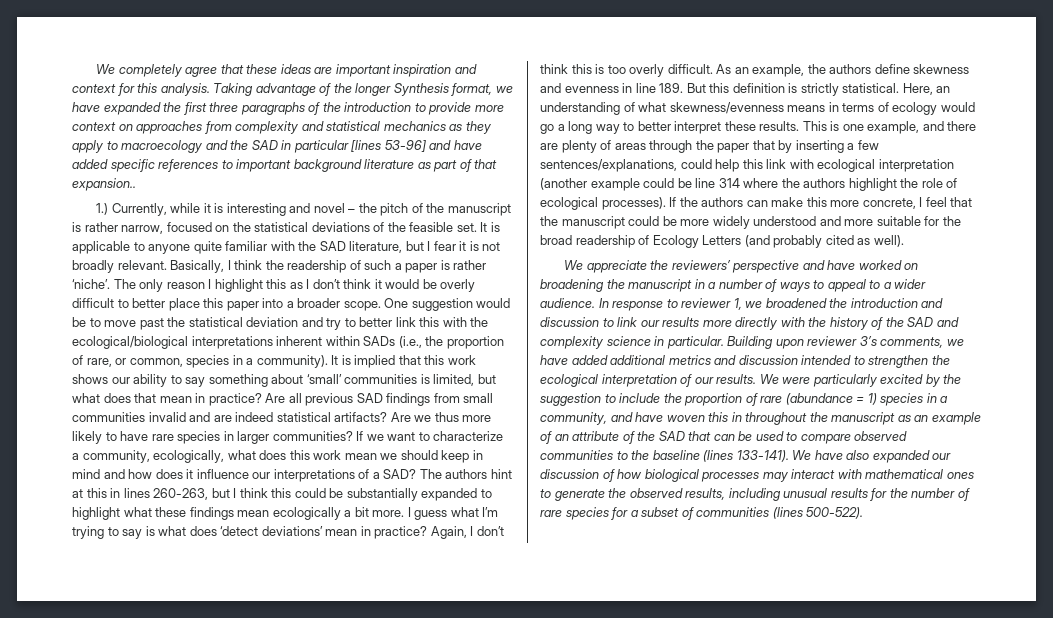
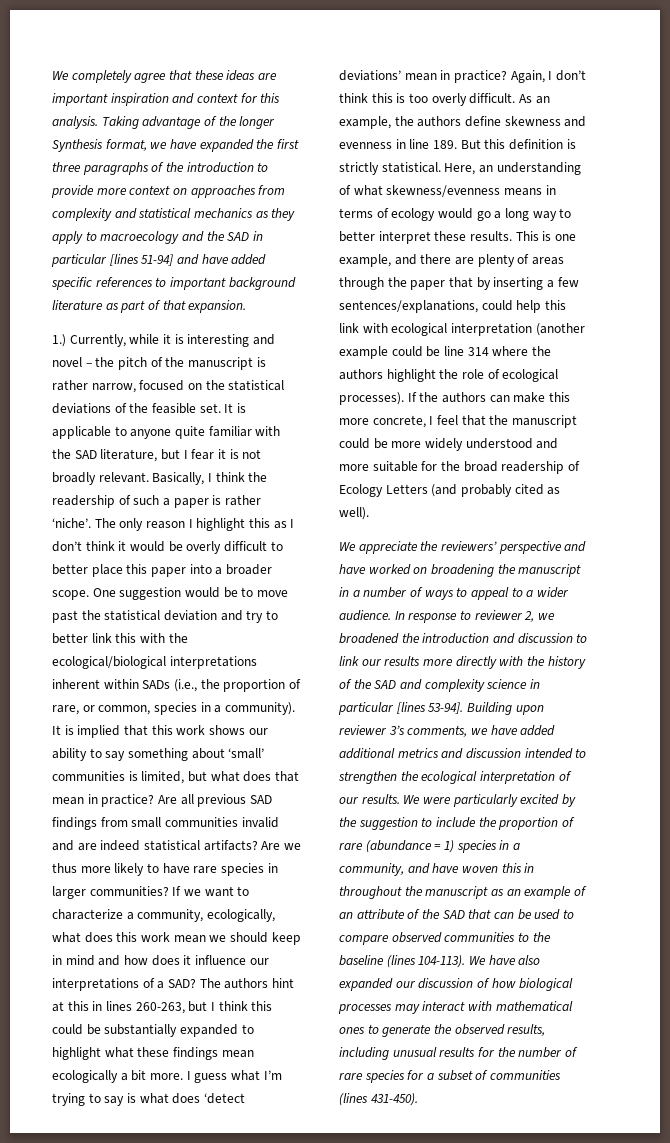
- Taking advantage of the longer Synthesis format, we have expanded the first three paragraphs of the introduction to provide more context on approaches from complexity and statistical mechanics as they apply to macroecology and the SAD in particular [lines 53-96] and have added specific references to important background literature as part of that expansion..
+ Taking advantage of the longer Synthesis format, we have expanded the first three paragraphs of the introduction to provide more context on approaches from complexity and statistical mechanics as they apply to macroecology and the SAD in particular [lines 51-94] and have added specific references to important background literature as part of that expansion.
- In response to reviewer 1, we broadened the introduction and discussion to link our results more directly with the history of the SAD and complexity science in particular.
+ In response to reviewer 2, we broadened the introduction and discussion to link our results more directly with the history of the SAD and complexity science in particular [lines 53-94].
- We were particularly excited by the suggestion to include the proportion of rare (abundance = 1) species in a community, and have woven this in throughout the manuscript as an example of an attribute of the SAD that can be used to compare observed communities to the baseline (lines 133-141).
+ We were particularly excited by the suggestion to include the proportion of rare (abundance = 1) species in a community, and have woven this in throughout the manuscript as an example of an attribute of the SAD that can be used to compare observed communities to the baseline (lines 104-113).
- We have also expanded our discussion of how biological processes may interact with mathematical ones to generate the observed results, including unusual results for the number of rare species for a subset of communities (lines 500-522).
+ We have also expanded our discussion of how biological processes may interact with mathematical ones to generate the observed results, including unusual results for the number of rare species for a subset of communities (lines 431-450).

